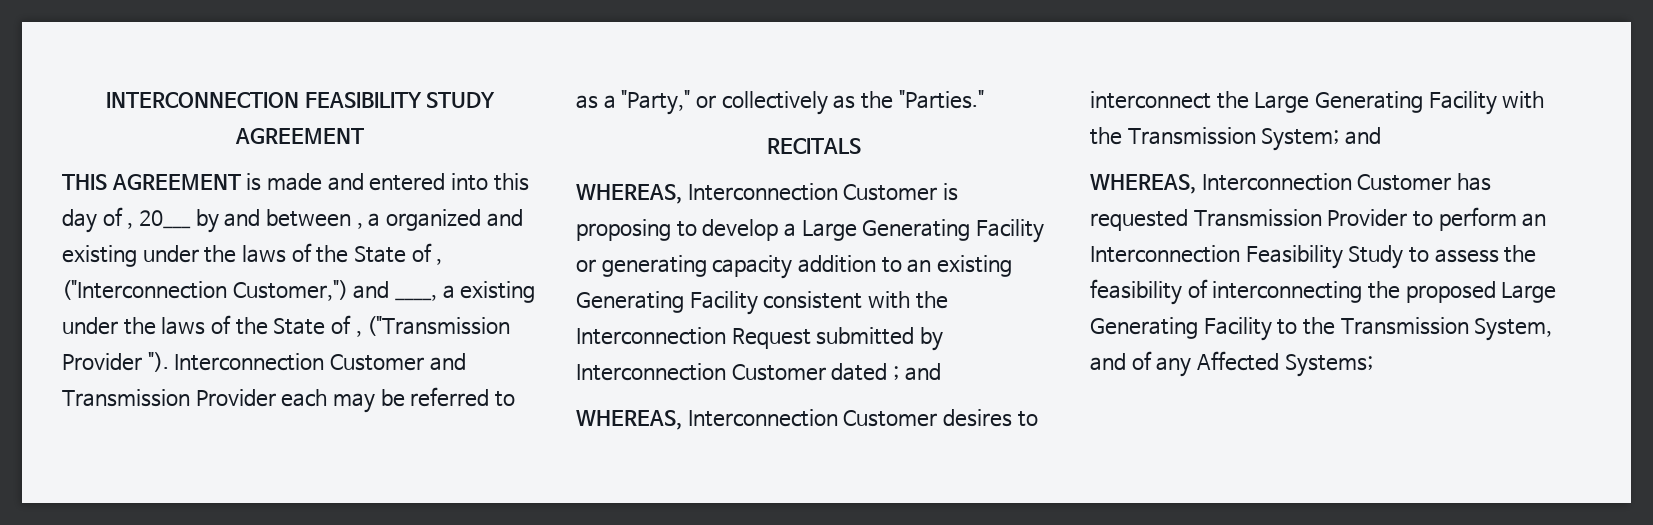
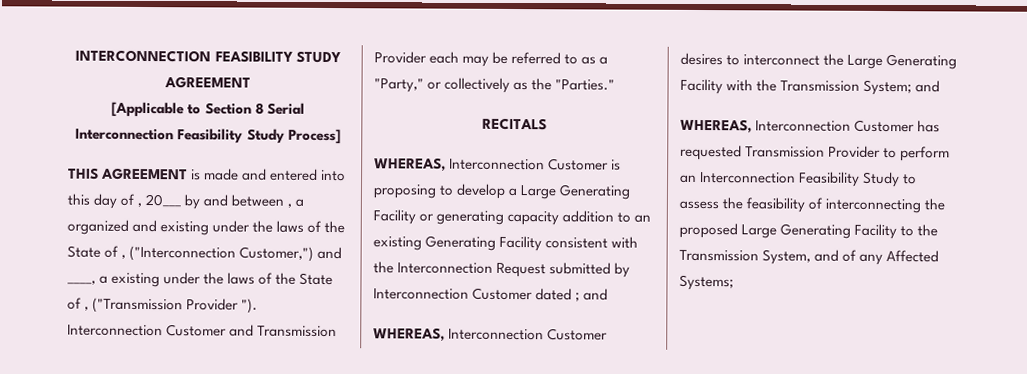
+ [Applicable to Section 8 Serial Interconnection Feasibility Study Process]

